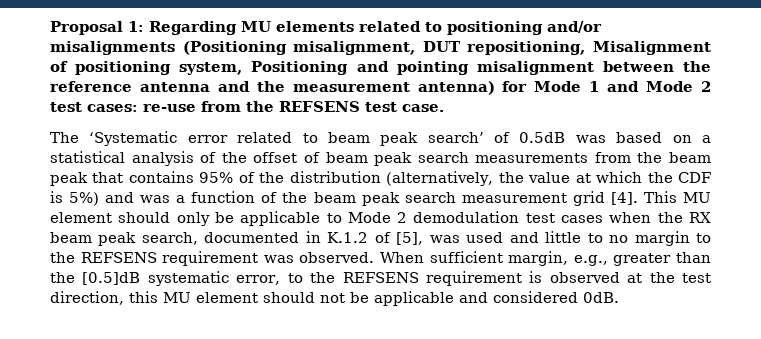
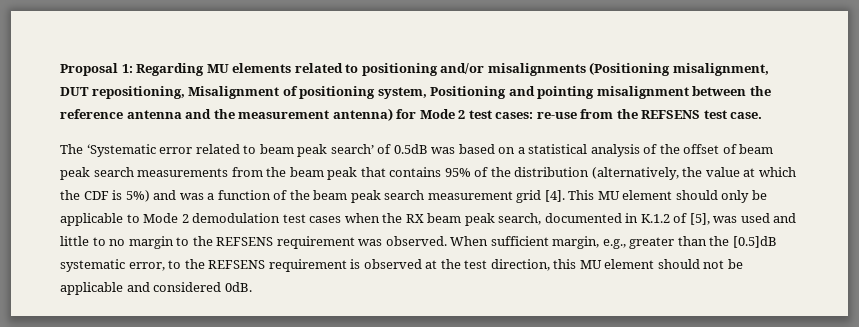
- Proposal 1: Regarding MU elements related to positioning and/or misalignments (Positioning misalignment, DUT repositioning, Misalignment of positioning system, Positioning and pointing misalignment between the reference antenna and the measurement antenna) for Mode 1 and Mode 2 test cases: re-use from the REFSENS test case.
+ Proposal 1: Regarding MU elements related to positioning and/or misalignments (Positioning misalignment, DUT repositioning, Misalignment of positioning system, Positioning and pointing misalignment between the reference antenna and the measurement antenna) for Mode 2 test cases: re-use from the REFSENS test case.

